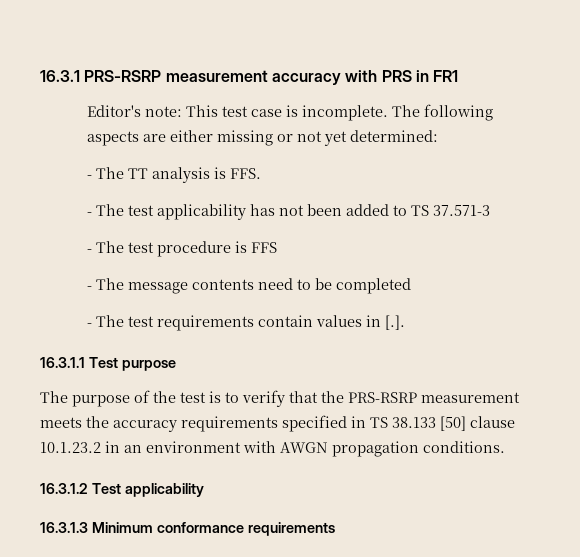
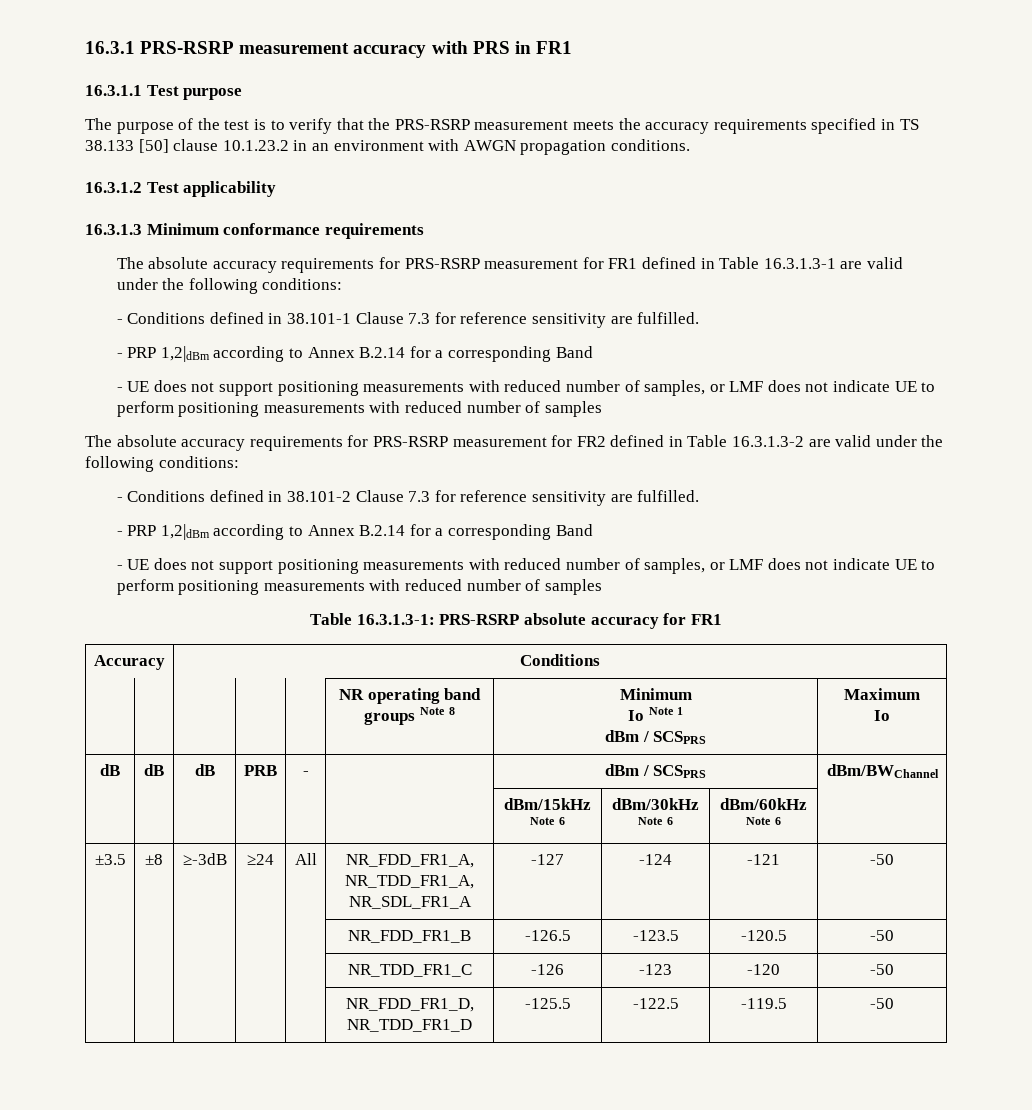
- Editor's note: This test case is incomplete. The following aspects are either missing or not yet determined:
- - The TT analysis is FFS.
- - The test applicability has not been added to TS 37.571-3
- - The test procedure is FFS
- - The message contents need to be completed
- - The test requirements contain values in [.].
+ The absolute accuracy requirements for PRS-RSRP measurement for FR1 defined in Table 16.3.1.3-1 are valid under the following conditions:
+ - Conditions defined in 38.101-1 Clause 7.3 for reference sensitivity are fulfilled.
+ - PRP 1,2|dBm according to Annex B.2.14 for a corresponding Band
+ - UE does not support positioning measurements with reduced number of samples, or LMF does not indicate UE to perform positioning measurements with reduced number of samples
+ The absolute accuracy requirements for PRS-RSRP measurement for FR2 defined in Table 16.3.1.3-2 are valid under the following conditions:
+ - Conditions defined in 38.101-2 Clause 7.3 for reference sensitivity are fulfilled.
+ - PRP 1,2|dBm according to Annex B.2.14 for a corresponding Band
+ - UE does not support positioning measurements with reduced number of samples, or LMF does not indicate UE to perform positioning measurements with reduced number of samples
+ Table 16.3.1.3-1: PRS-RSRP absolute accuracy for FR1
+ Accuracy | Conditions
+ | | | | | NR operating band groups Note 8 | Minimum
+ Io Note 1
+ dBm / SCSPRS | Maximum
+ Io
+ dB | dB | dB | PRB | - | | dBm / SCSPRS | dBm/BWChannel
+ | | | | | | dBm/15kHz Note 6 | dBm/30kHz Note 6 | dBm/60kHz Note 6 |
+ ±3.5 | ±8 | ≥-3dB | ≥24 | All | NR_FDD_FR1_A, NR_TDD_FR1_A, NR_SDL_FR1_A | -127 | -124 | -121 | -50
+ | | | | | NR_FDD_FR1_B | -126.5 | -123.5 | -120.5 | -50
+ | | | | | NR_TDD_FR1_C | -126 | -123 | -120 | -50
+ | | | | | NR_FDD_FR1_D, NR_TDD_FR1_D | -125.5 | -122.5 | -119.5 | -50

